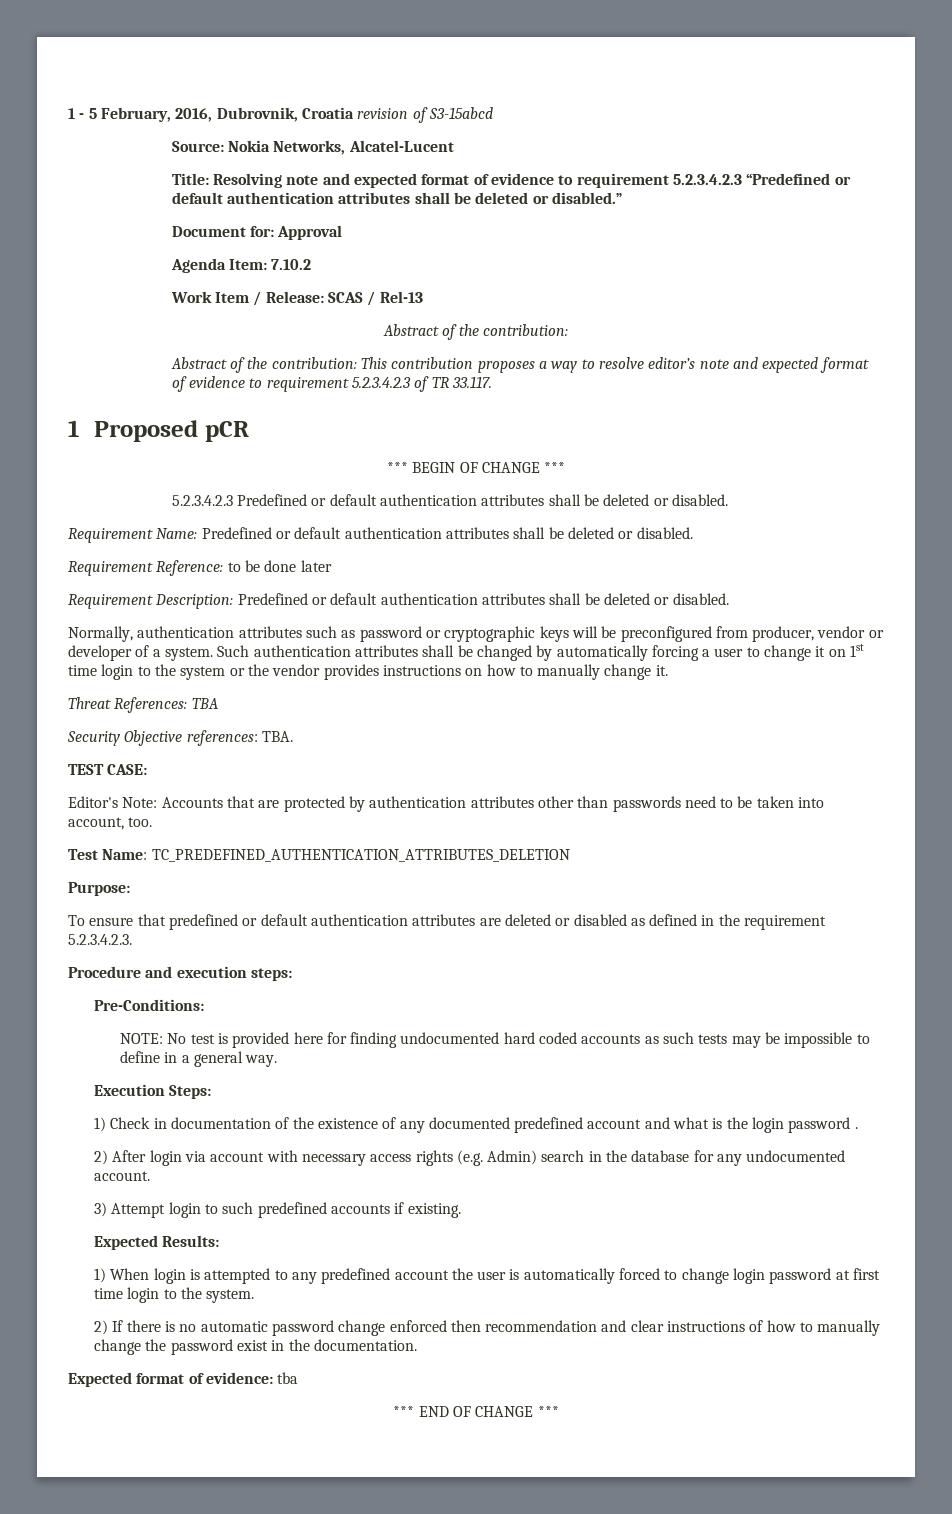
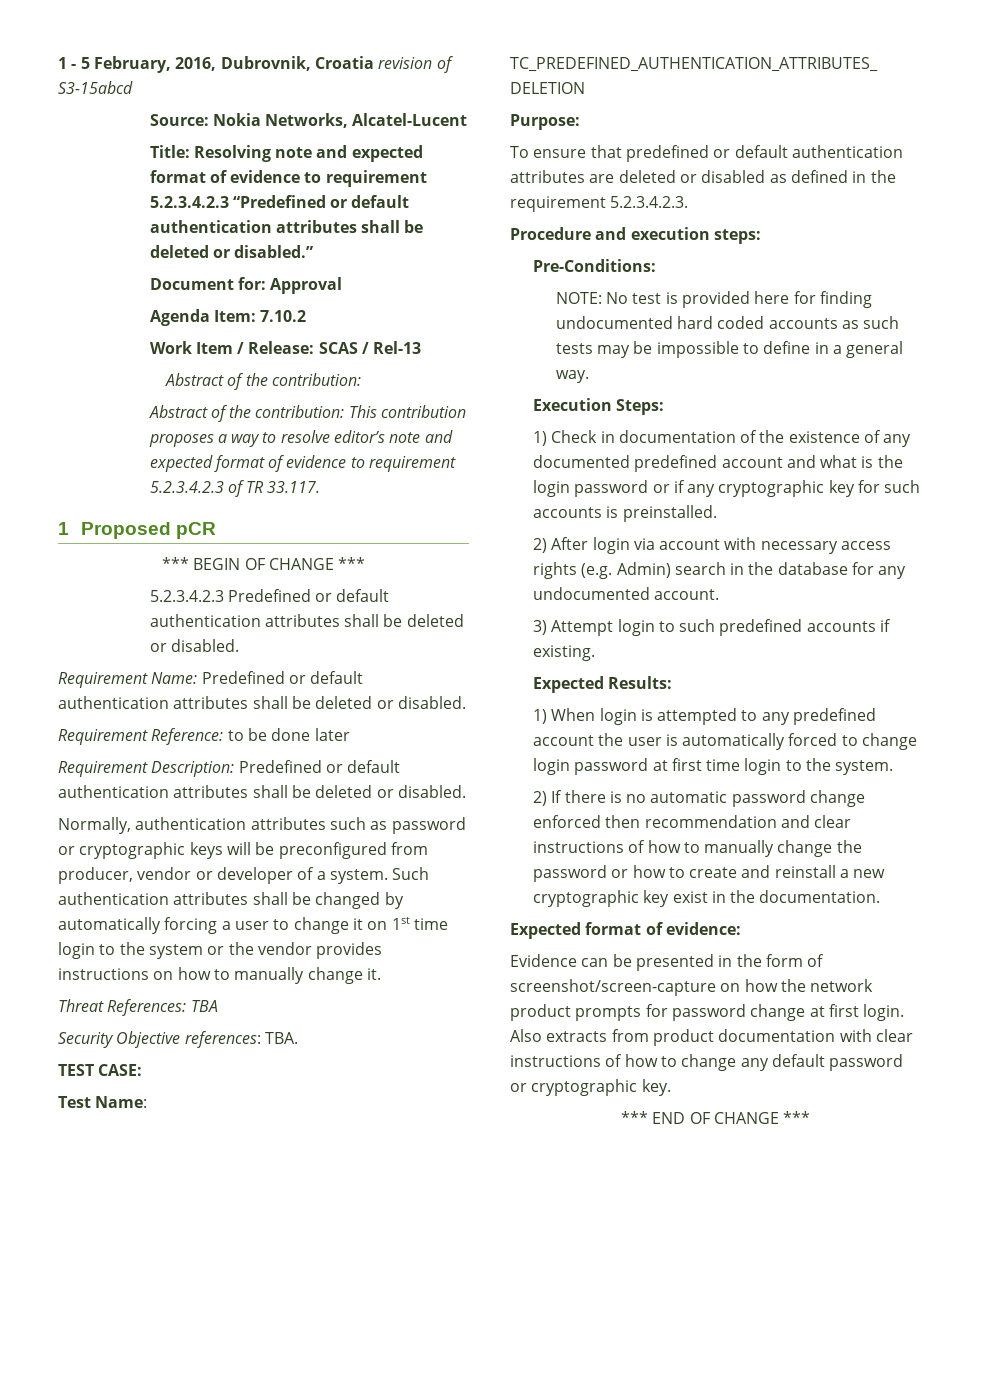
- Editor's Note: Accounts that are protected by authentication attributes other than passwords need to be taken into account, too.
- 1) Check in documentation of the existence of any documented predefined account and what is the login password .
+ 1) Check in documentation of the existence of any documented predefined account and what is the login password or if any cryptographic key for such accounts is preinstalled.
- 2) If there is no automatic password change enforced then recommendation and clear instructions of how to manually change the password exist in the documentation.
+ 2) If there is no automatic password change enforced then recommendation and clear instructions of how to manually change the password or how to create and reinstall a new cryptographic key exist in the documentation.
- Expected format of evidence: tba
+ Expected format of evidence:
+ Evidence can be presented in the form of screenshot/screen-capture on how the network product prompts for password change at first login. Also extracts from product documentation with clear instructions of how to change any default password or cryptographic key.

